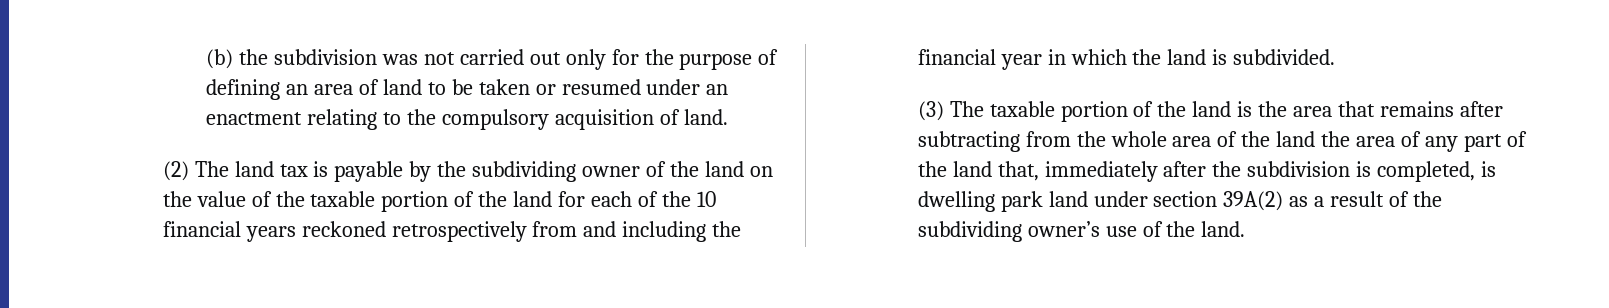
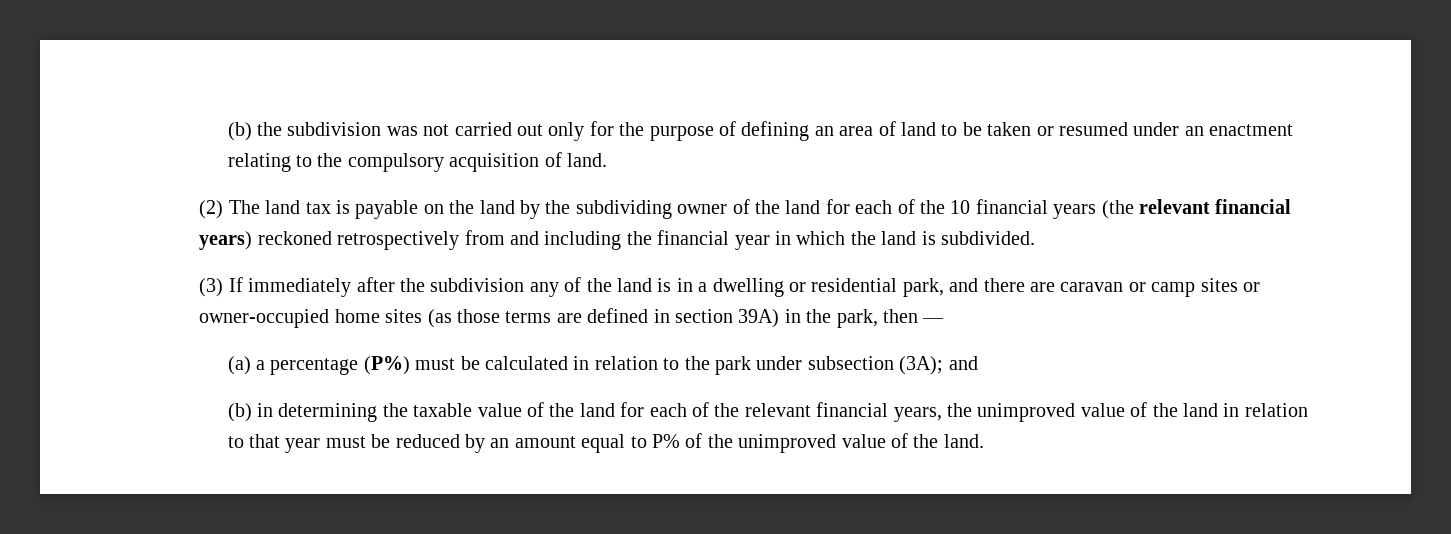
- (2) The land tax is payable by the subdividing owner of the land on the value of the taxable portion of the land for each of the 10 financial years reckoned retrospectively from and including the financial year in which the land is subdivided.
+ (2) The land tax is payable on the land by the subdividing owner of the land for each of the 10 financial years (the relevant financial years) reckoned retrospectively from and including the financial year in which the land is subdivided.
- (3) The taxable portion of the land is the area that remains after subtracting from the whole area of the land the area of any part of the land that, immediately after the subdivision is completed, is dwelling park land under section 39A(2) as a result of the subdividing owner’s use of the land.
+ (3) If immediately after the subdivision any of the land is in a dwelling or residential park, and there are caravan or camp sites or owner-occupied home sites (as those terms are defined in section 39A) in the park, then —
+ (a) a percentage (P%) must be calculated in relation to the park under subsection (3A); and
+ (b) in determining the taxable value of the land for each of the relevant financial years, the unimproved value of the land in relation to that year must be reduced by an amount equal to P% of the unimproved value of the land.

